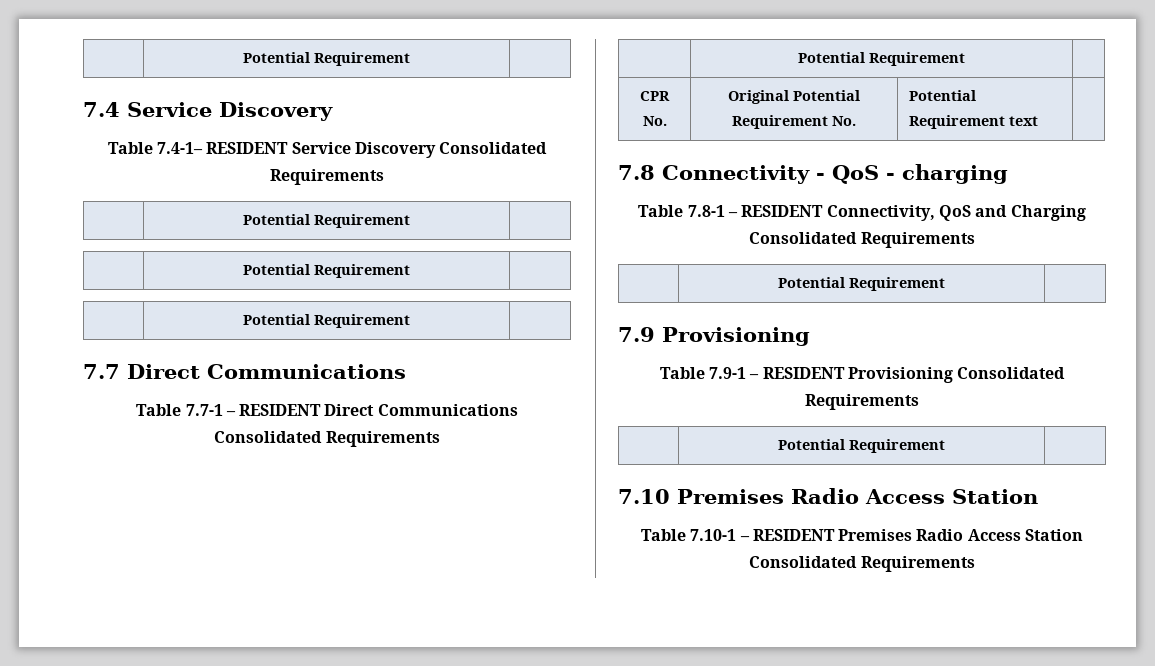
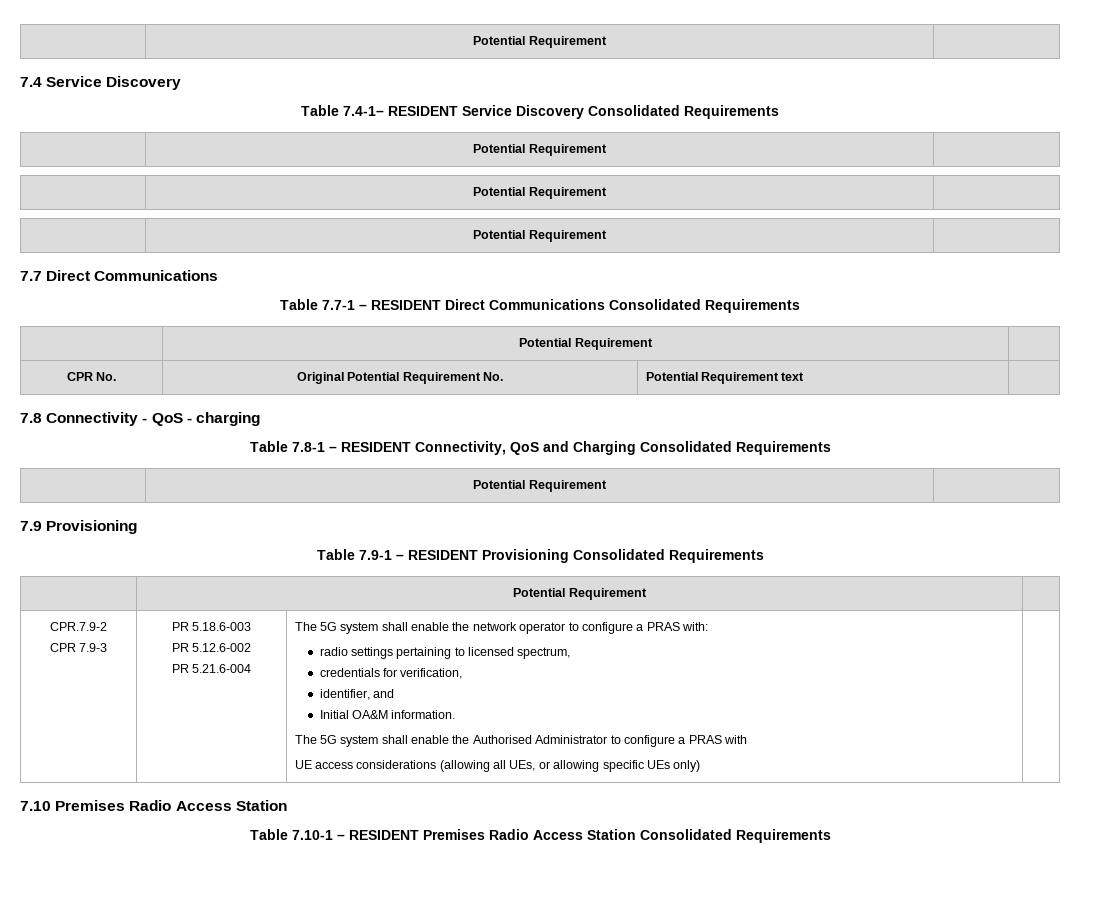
+ CPR.7.9-2
+ CPR 7.9-3 | PR 5.18.6-003
+ PR 5.12.6-002
+ PR 5.21.6-004 | The 5G system shall enable the network operator to configure a PRAS with:
+ radio settings pertaining to licensed spectrum,
+ credentials for verification,
+ identifier, and
+ Initial OA&M information.
+ The 5G system shall enable the Authorised Administrator to configure a PRAS with
+ UE access considerations (allowing all UEs, or allowing specific UEs only)

